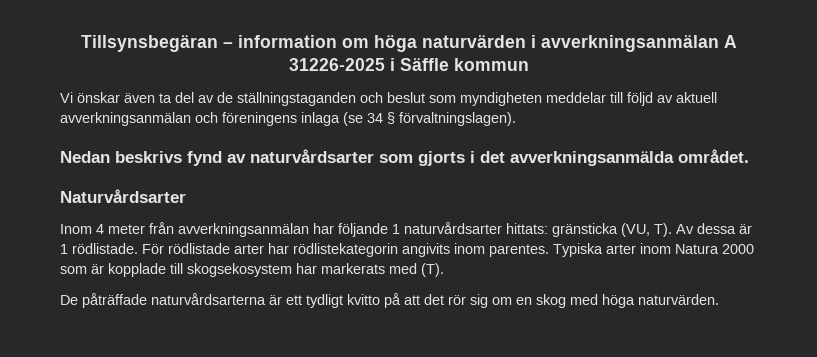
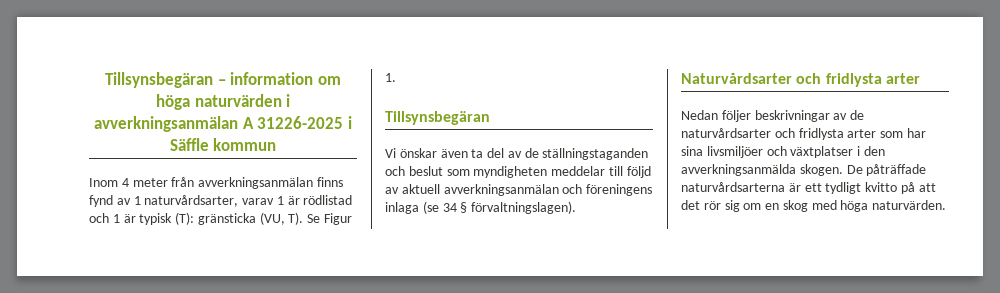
+ Inom 4 meter från avverkningsanmälan finns fynd av 1 naturvårdsarter, varav 1 är rödlistad och 1 är typisk (T): gränsticka (VU, T). Se Figur 1.
+ Tillsynsbegäran
- Nedan beskrivs fynd av naturvårdsarter som gjorts i det avverkningsanmälda området.
- Naturvårdsarter
- Inom 4 meter från avverkningsanmälan har följande 1 naturvårdsarter hittats: gränsticka (VU, T). Av dessa är 1 rödlistade. För rödlistade arter har rödlistekategorin angivits inom parentes. Typiska arter inom Natura 2000 som är kopplade till skogsekosystem har markerats med (T).
- De påträffade naturvårdsarterna är ett tydligt kvitto på att det rör sig om en skog med höga naturvärden.
+ Naturvårdsarter och fridlysta arter
+ Nedan följer beskrivningar av de naturvårdsarter och fridlysta arter som har sina livsmiljöer och växtplatser i den avverkningsanmälda skogen. De påträffade naturvårdsarterna är ett tydligt kvitto på att det rör sig om en skog med höga naturvärden.

